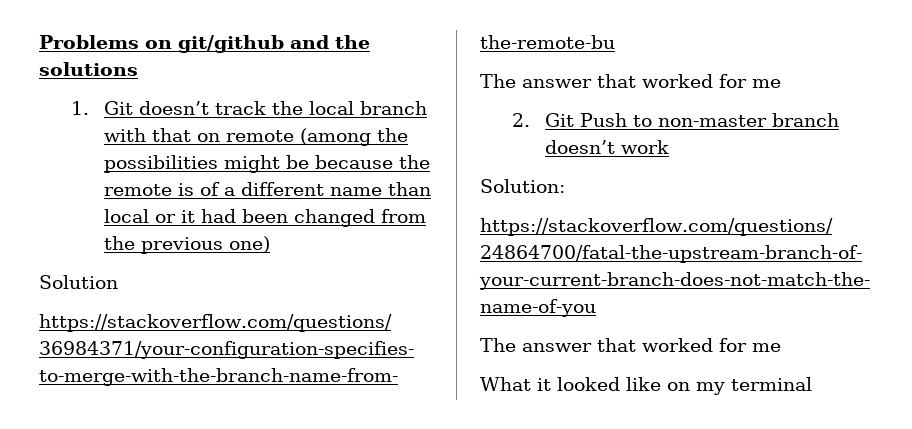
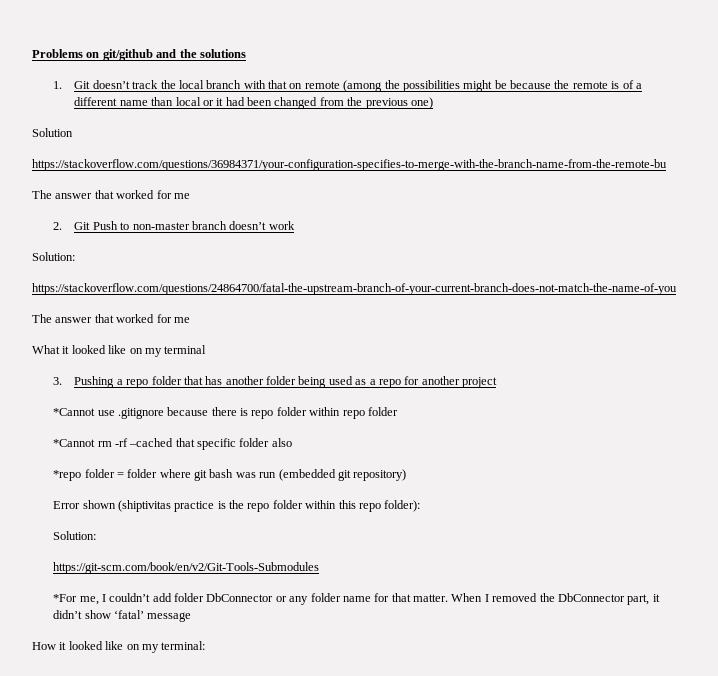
+ 3. Pushing a repo folder that has another folder being used as a repo for another project
+ *Cannot use .gitignore because there is repo folder within repo folder
+ *Cannot rm -rf –cached that specific folder also
+ *repo folder = folder where git bash was run (embedded git repository)
+ Error shown (shiptivitas practice is the repo folder within this repo folder):
+ Solution:
+ https://git-scm.com/book/en/v2/Git-Tools-Submodules
+ *For me, I couldn’t add folder DbConnector or any folder name for that matter. When I removed the DbConnector part, it didn’t show ‘fatal’ message
+ How it looked like on my terminal:

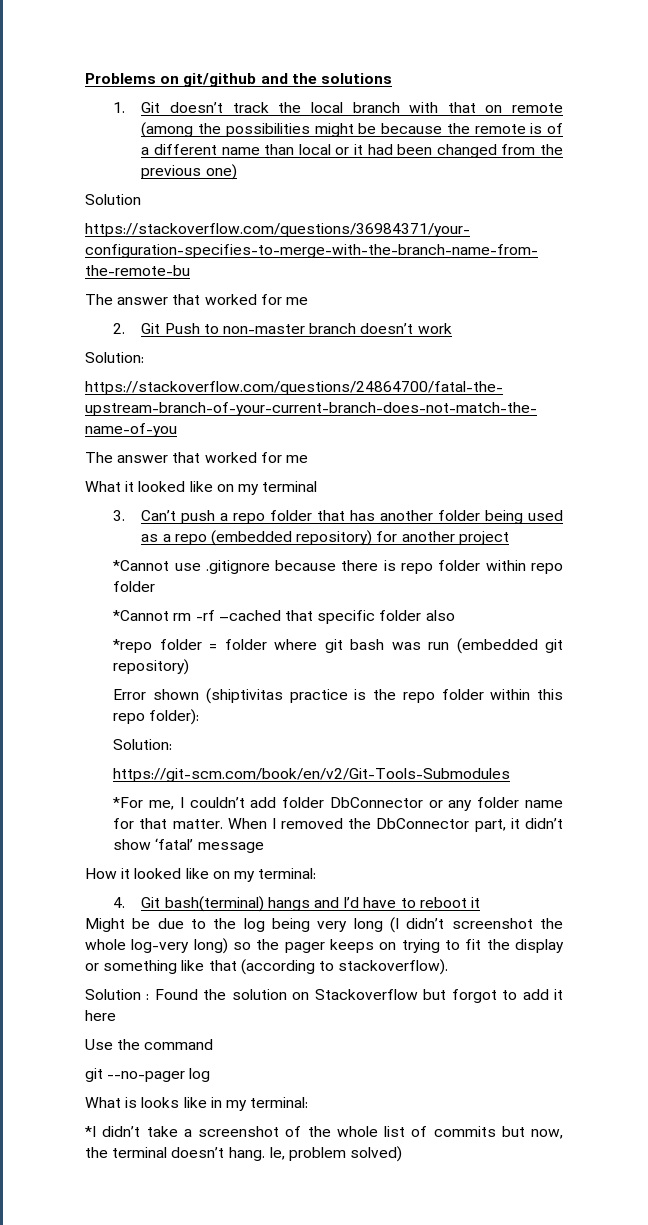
- 3. Pushing a repo folder that has another folder being used as a repo for another project
+ 3. Can’t push a repo folder that has another folder being used as a repo (embedded repository) for another project
+ 4. Git bash(terminal) hangs and I’d have to reboot it
+ Might be due to the log being very long (I didn’t screenshot the whole log-very long) so the pager keeps on trying to fit the display or something like that (according to stackoverflow).
+ Solution : Found the solution on Stackoverflow but forgot to add it here
+ Use the command
+ git --no-pager log
+ What is looks like in my terminal:
+ *I didn’t take a screenshot of the whole list of commits but now, the terminal doesn’t hang. Ie, problem solved)

